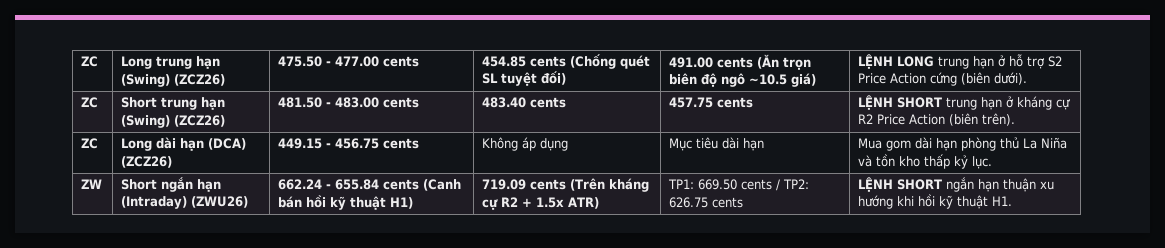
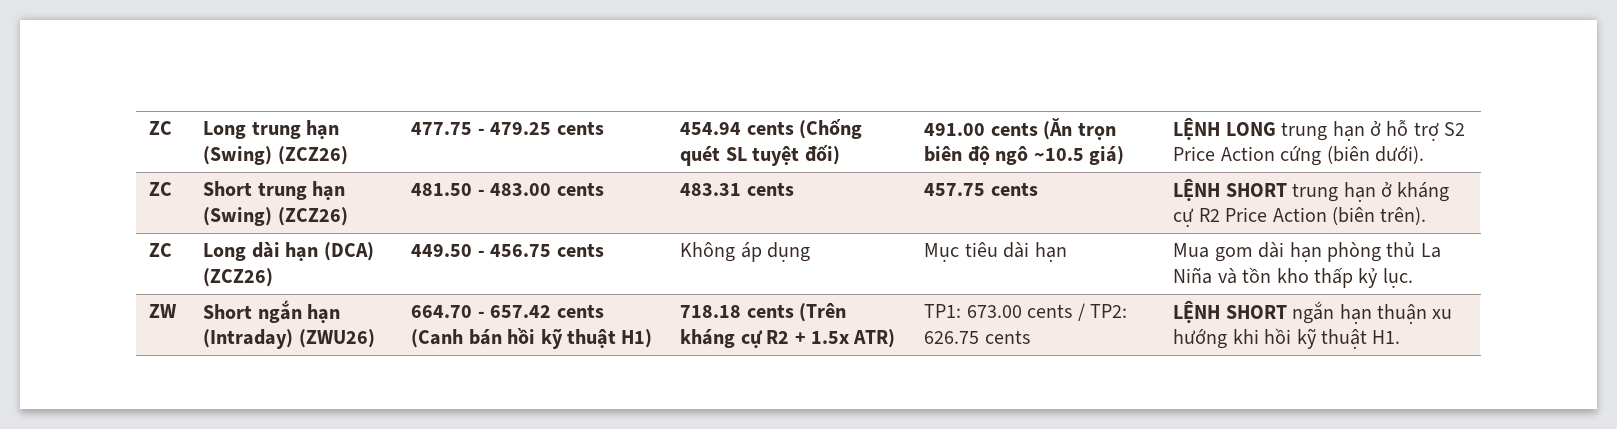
- ZC | Long trung hạn (Swing) (ZCZ26) | 475.50 - 477.00 cents | 454.85 cents (Chống quét SL tuyệt đối) | 491.00 cents (Ăn trọn biên độ ngô ~10.5 giá) | LỆNH LONG trung hạn ở hỗ trợ S2 Price Action cứng (biên dưới).
+ ZC | Long trung hạn (Swing) (ZCZ26) | 477.75 - 479.25 cents | 454.94 cents (Chống quét SL tuyệt đối) | 491.00 cents (Ăn trọn biên độ ngô ~10.5 giá) | LỆNH LONG trung hạn ở hỗ trợ S2 Price Action cứng (biên dưới).
- ZC | Short trung hạn (Swing) (ZCZ26) | 481.50 - 483.00 cents | 483.40 cents | 457.75 cents | LỆNH SHORT trung hạn ở kháng cự R2 Price Action (biên trên).
+ ZC | Short trung hạn (Swing) (ZCZ26) | 481.50 - 483.00 cents | 483.31 cents | 457.75 cents | LỆNH SHORT trung hạn ở kháng cự R2 Price Action (biên trên).
- ZC | Long dài hạn (DCA) (ZCZ26) | 449.15 - 456.75 cents | Không áp dụng | Mục tiêu dài hạn | Mua gom dài hạn phòng thủ La Niña và tồn kho thấp kỷ lục.
+ ZC | Long dài hạn (DCA) (ZCZ26) | 449.50 - 456.75 cents | Không áp dụng | Mục tiêu dài hạn | Mua gom dài hạn phòng thủ La Niña và tồn kho thấp kỷ lục.
- 662.24 - 655.84 cents (Canh bán hồi kỹ thuật H1)
+ 664.70 - 657.42 cents (Canh bán hồi kỹ thuật H1)
- 719.09 cents (Trên kháng cự R2 + 1.5x ATR)
+ 718.18 cents (Trên kháng cự R2 + 1.5x ATR)
- TP1: 669.50 cents / TP2: 626.75 cents
+ TP1: 673.00 cents / TP2: 626.75 cents

